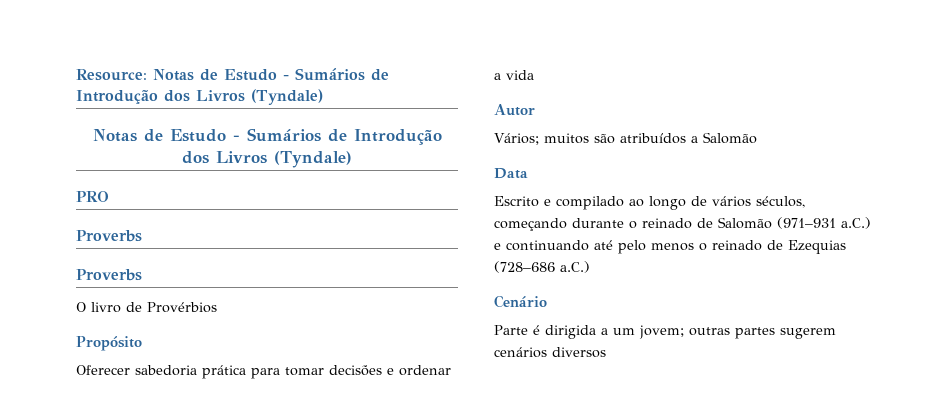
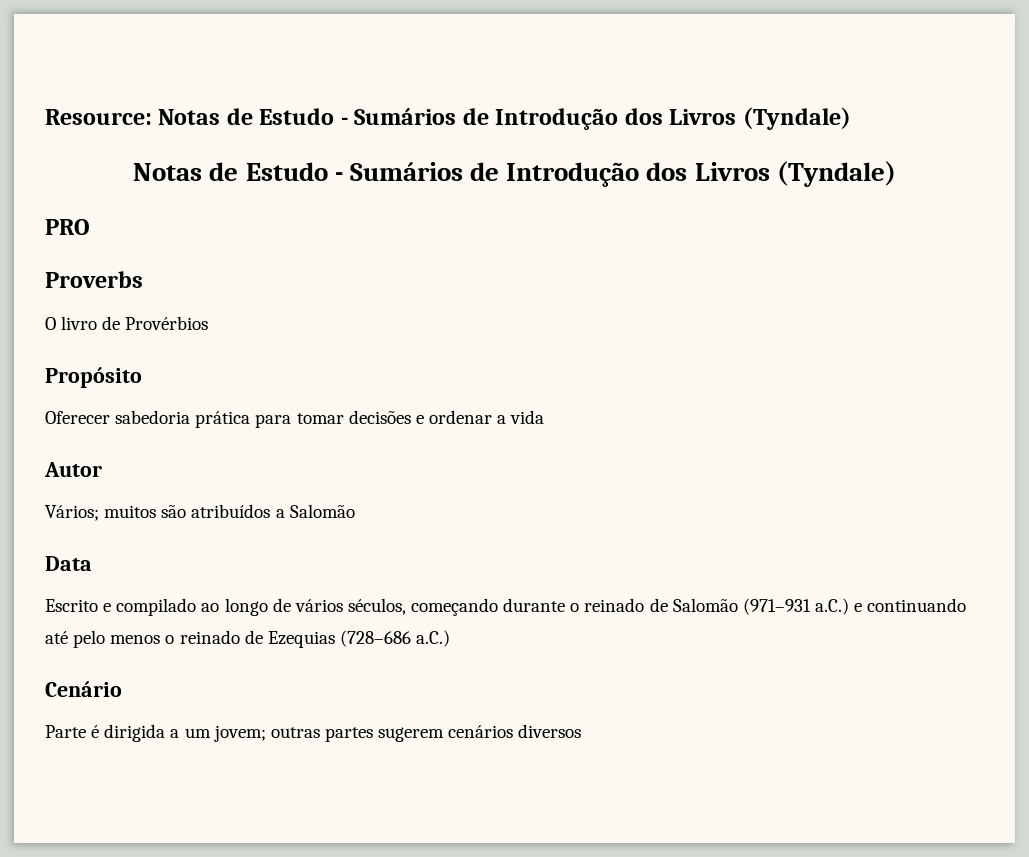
  PRO
- Proverbs

